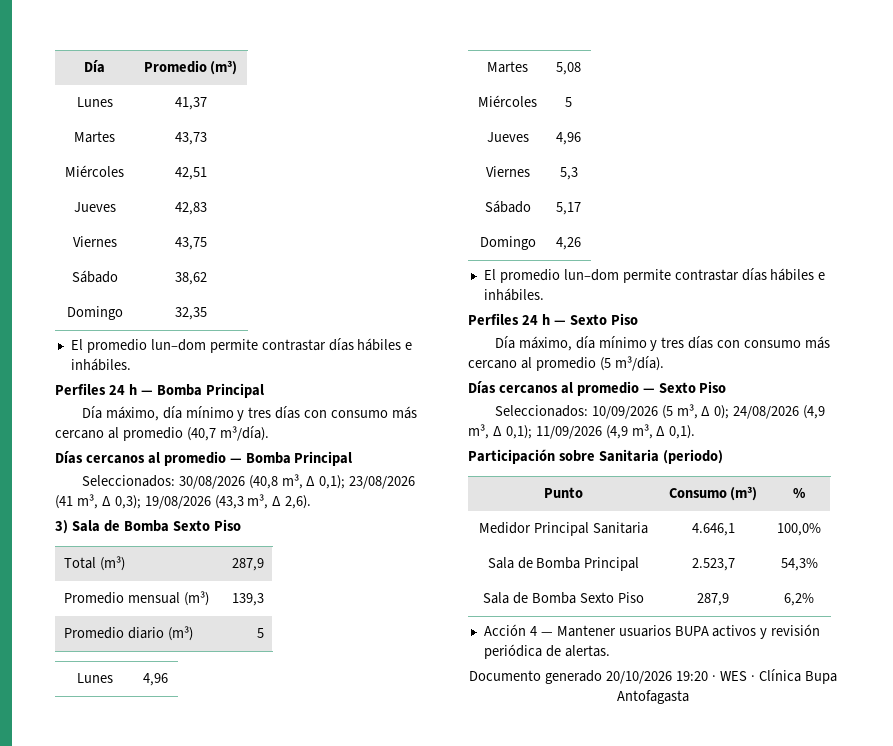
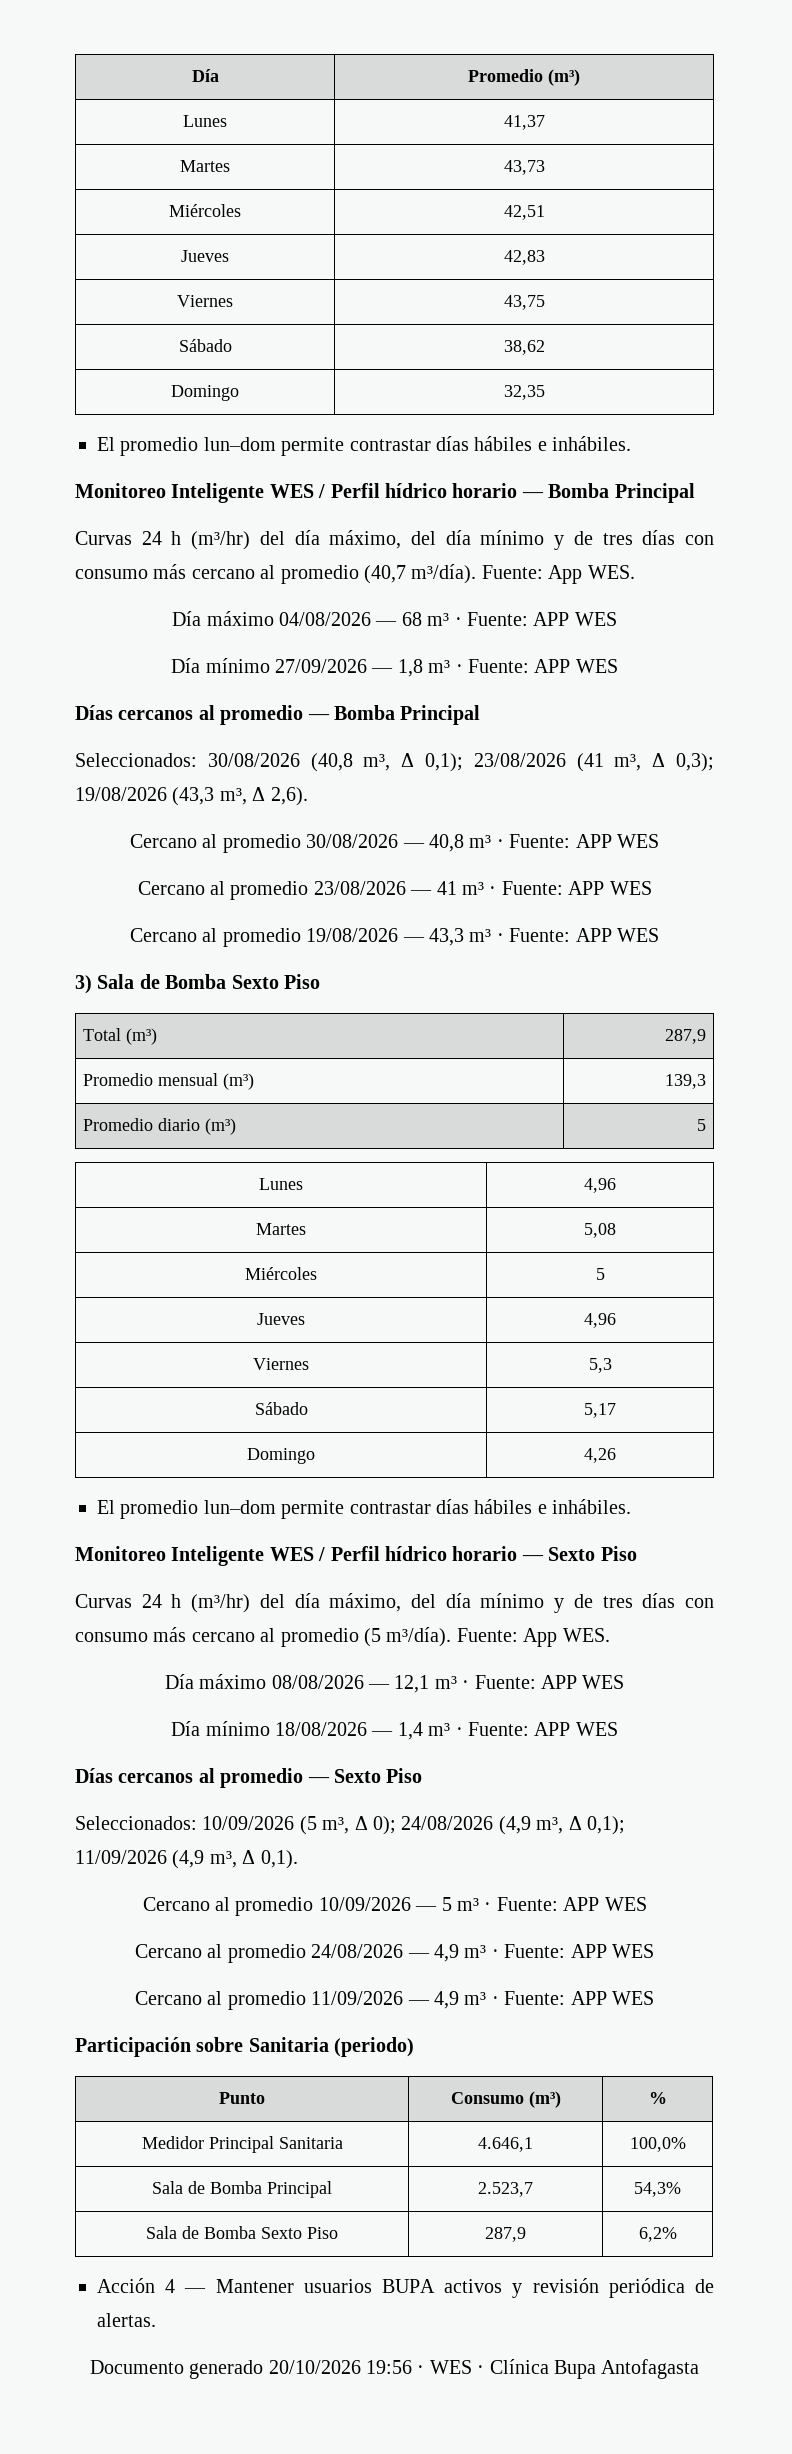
- Perfiles 24 h — Bomba Principal
- Día máximo, día mínimo y tres días con consumo más cercano al promedio (40,7 m³/día).
+ Monitoreo Inteligente WES / Perfil hídrico horario — Bomba Principal
+ Curvas 24 h (m³/hr) del día máximo, del día mínimo y de tres días con consumo más cercano al promedio (40,7 m³/día). Fuente: App WES.
+ Día máximo 04/08/2026 — 68 m³ · Fuente: APP WES
+ Día mínimo 27/09/2026 — 1,8 m³ · Fuente: APP WES
+ Cercano al promedio 30/08/2026 — 40,8 m³ · Fuente: APP WES
+ Cercano al promedio 23/08/2026 — 41 m³ · Fuente: APP WES
+ Cercano al promedio 19/08/2026 — 43,3 m³ · Fuente: APP WES
- Perfiles 24 h — Sexto Piso
- Día máximo, día mínimo y tres días con consumo más cercano al promedio (5 m³/día).
+ Monitoreo Inteligente WES / Perfil hídrico horario — Sexto Piso
+ Curvas 24 h (m³/hr) del día máximo, del día mínimo y de tres días con consumo más cercano al promedio (5 m³/día). Fuente: App WES.
+ Día máximo 08/08/2026 — 12,1 m³ · Fuente: APP WES
+ Día mínimo 18/08/2026 — 1,4 m³ · Fuente: APP WES
+ Cercano al promedio 10/09/2026 — 5 m³ · Fuente: APP WES
+ Cercano al promedio 24/08/2026 — 4,9 m³ · Fuente: APP WES
+ Cercano al promedio 11/09/2026 — 4,9 m³ · Fuente: APP WES
- Documento generado 20/10/2026 19:20 · WES · Clínica Bupa Antofagasta
+ Documento generado 20/10/2026 19:56 · WES · Clínica Bupa Antofagasta

